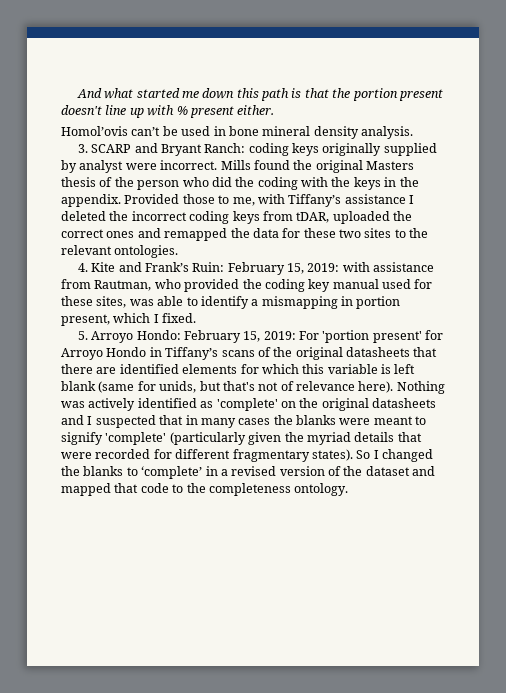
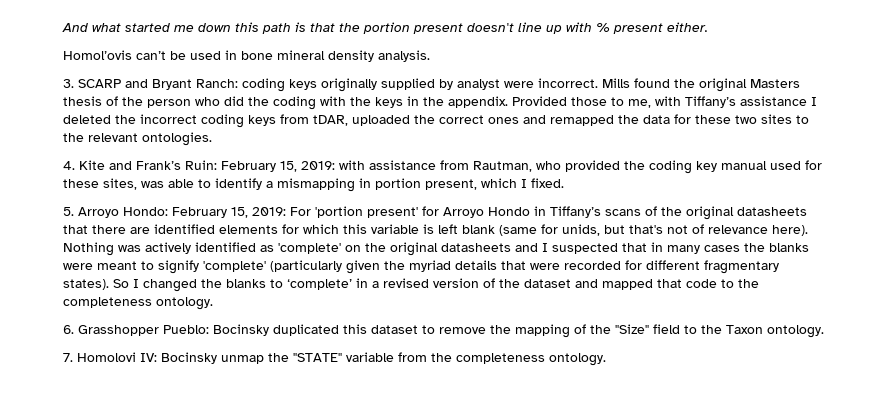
+ 6. Grasshopper Pueblo: Bocinsky duplicated this dataset to remove the mapping of the "Size" field to the Taxon ontology.
+ 7. Homolovi IV: Bocinsky unmap the "STATE" variable from the completeness ontology.

